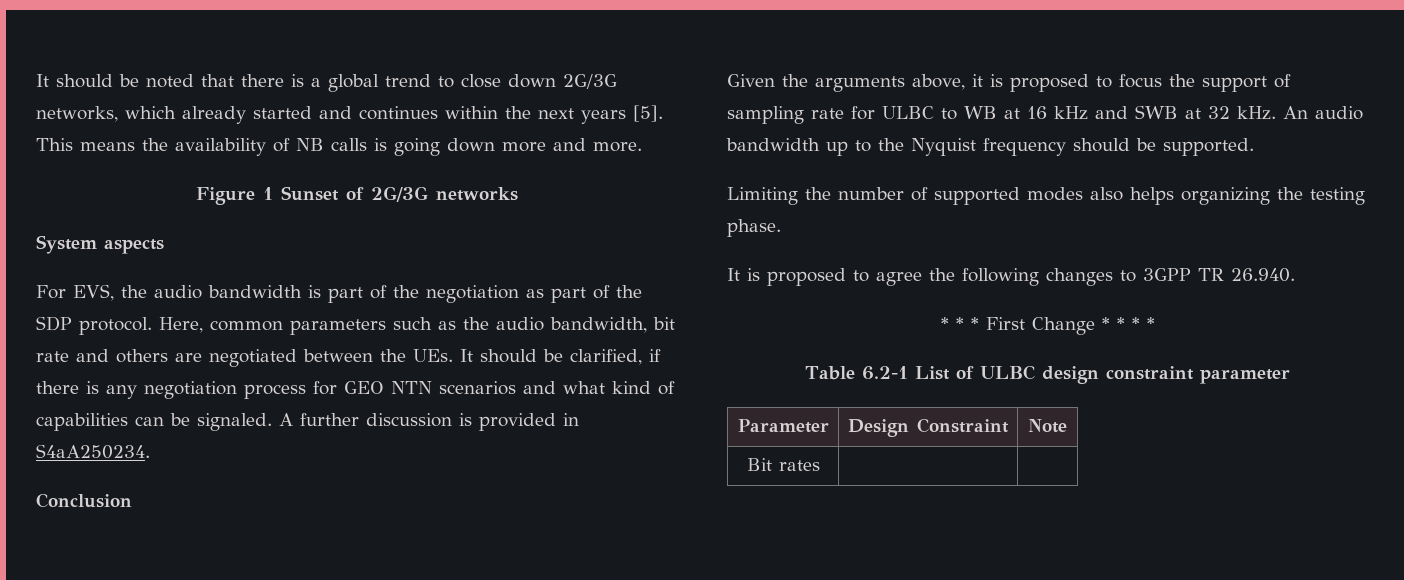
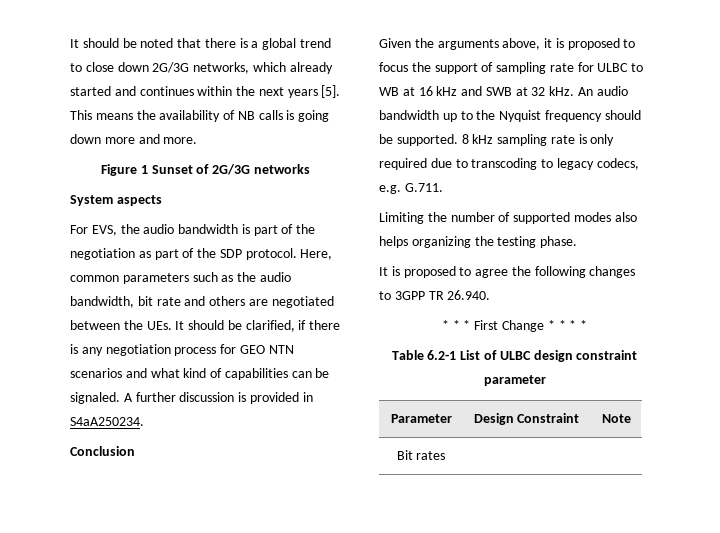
+ 8 kHz sampling rate is only required due to transcoding to legacy codecs, e.g. G.711.

